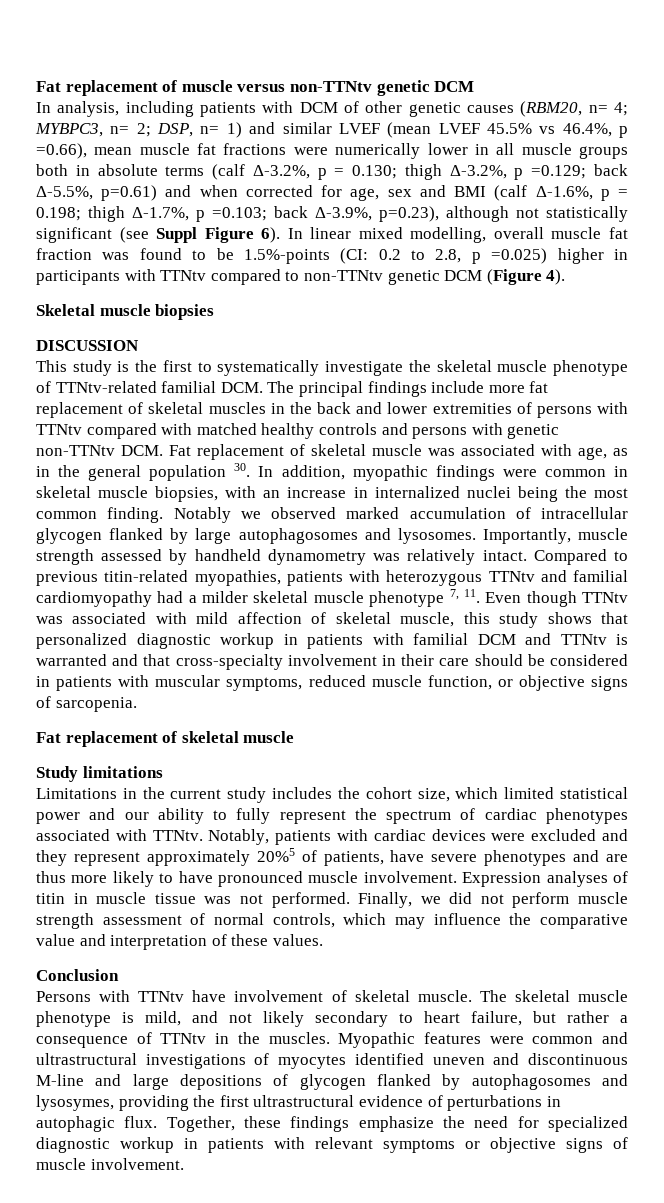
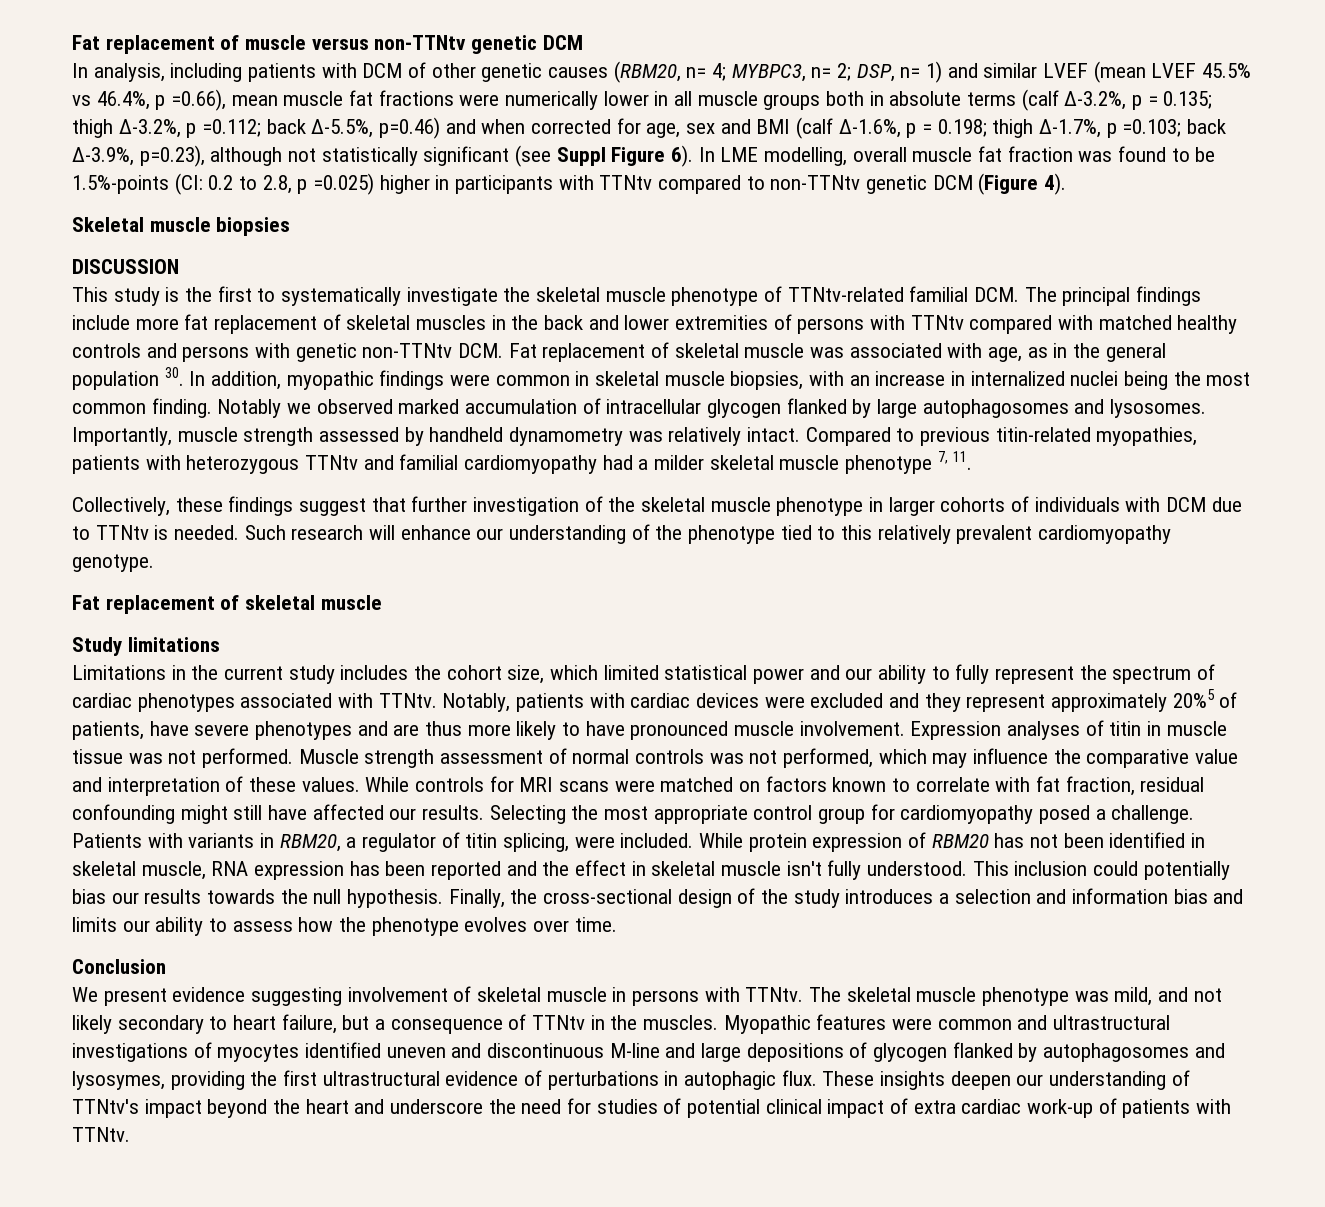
- DSP, n= 1) and similar LVEF (mean LVEF 45.5% vs 46.4%, p =0.66), mean muscle fat fractions were numerically lower in all muscle groups both in absolute terms (calf Δ-3.2%, p = 0.130;
+ DSP, n= 1) and similar LVEF (mean LVEF 45.5% vs 46.4%, p =0.66), mean muscle fat fractions were numerically lower in all muscle groups both in absolute terms (calf Δ-3.2%, p = 0.135;
- thigh Δ-3.2%, p =0.129;
+ thigh Δ-3.2%, p =0.112;
- back Δ-5.5%, p=0.61) and when corrected for age, sex and BMI (calf Δ-1.6%, p = 0.198;
+ back Δ-5.5%, p=0.46) and when corrected for age, sex and BMI (calf Δ-1.6%, p = 0.198;
- In linear mixed modelling, overall muscle fat fraction was found to be 1.5%-points (CI: 0.2 to 2.8, p =0.025) higher in participants with TTNtv compared to non-TTNtv genetic DCM (Figure 4).
+ In LME modelling, overall muscle fat fraction was found to be 1.5%-points (CI: 0.2 to 2.8, p =0.025) higher in participants with TTNtv compared to non-TTNtv genetic DCM (Figure 4).
- Compared to previous titin-related myopathies, patients with heterozygous TTNtv and familial cardiomyopathy had a milder skeletal muscle phenotype 7, 11. Even though TTNtv was associated with mild affection of skeletal muscle, this study shows that personalized diagnostic workup in patients with familial DCM and TTNtv is warranted and that cross-specialty involvement in their care should be considered in patients with muscular symptoms, reduced muscle function, or objective signs of sarcopenia.
+ Compared to previous titin-related myopathies, patients with heterozygous TTNtv and familial cardiomyopathy had a milder skeletal muscle phenotype 7, 11.
+ Collectively, these findings suggest that further investigation of the skeletal muscle phenotype in larger cohorts of individuals with DCM due to TTNtv is needed. Such research will enhance our understanding of the phenotype tied to this relatively prevalent cardiomyopathy genotype.
- Finally, we did not perform muscle strength assessment of normal controls, which may influence the comparative value and interpretation of these values.
+ Muscle strength assessment of normal controls was not performed, which may influence the comparative value and interpretation of these values. While controls for MRI scans were matched on factors known to correlate with fat fraction, residual confounding might still have affected our results. Selecting the most appropriate control group for cardiomyopathy posed a challenge. Patients with variants in RBM20, a regulator of titin splicing, were included. While protein expression of RBM20 has not been identified in skeletal muscle, RNA expression has been reported and the effect in skeletal muscle isn't fully understood. This inclusion could potentially bias our results towards the null hypothesis. Finally, the cross-sectional design of the study introduces a selection and information bias and limits our ability to assess how the phenotype evolves over time.
  Conclusion
- Persons with TTNtv have involvement of skeletal muscle.
+ We present evidence suggesting involvement of skeletal muscle in persons with TTNtv.
- The skeletal muscle phenotype is mild, and not likely secondary to heart failure, but rather a consequence of TTNtv in the muscles.
+ The skeletal muscle phenotype was mild, and not likely secondary to heart failure, but a consequence of TTNtv in the muscles.
- Together, these findings emphasize the need for specialized diagnostic workup in patients with relevant symptoms or objective signs of muscle involvement.
+ These insights deepen our understanding of TTNtv's impact beyond the heart and underscore the need for studies of potential clinical impact of extra cardiac work-up of patients with TTNtv.

